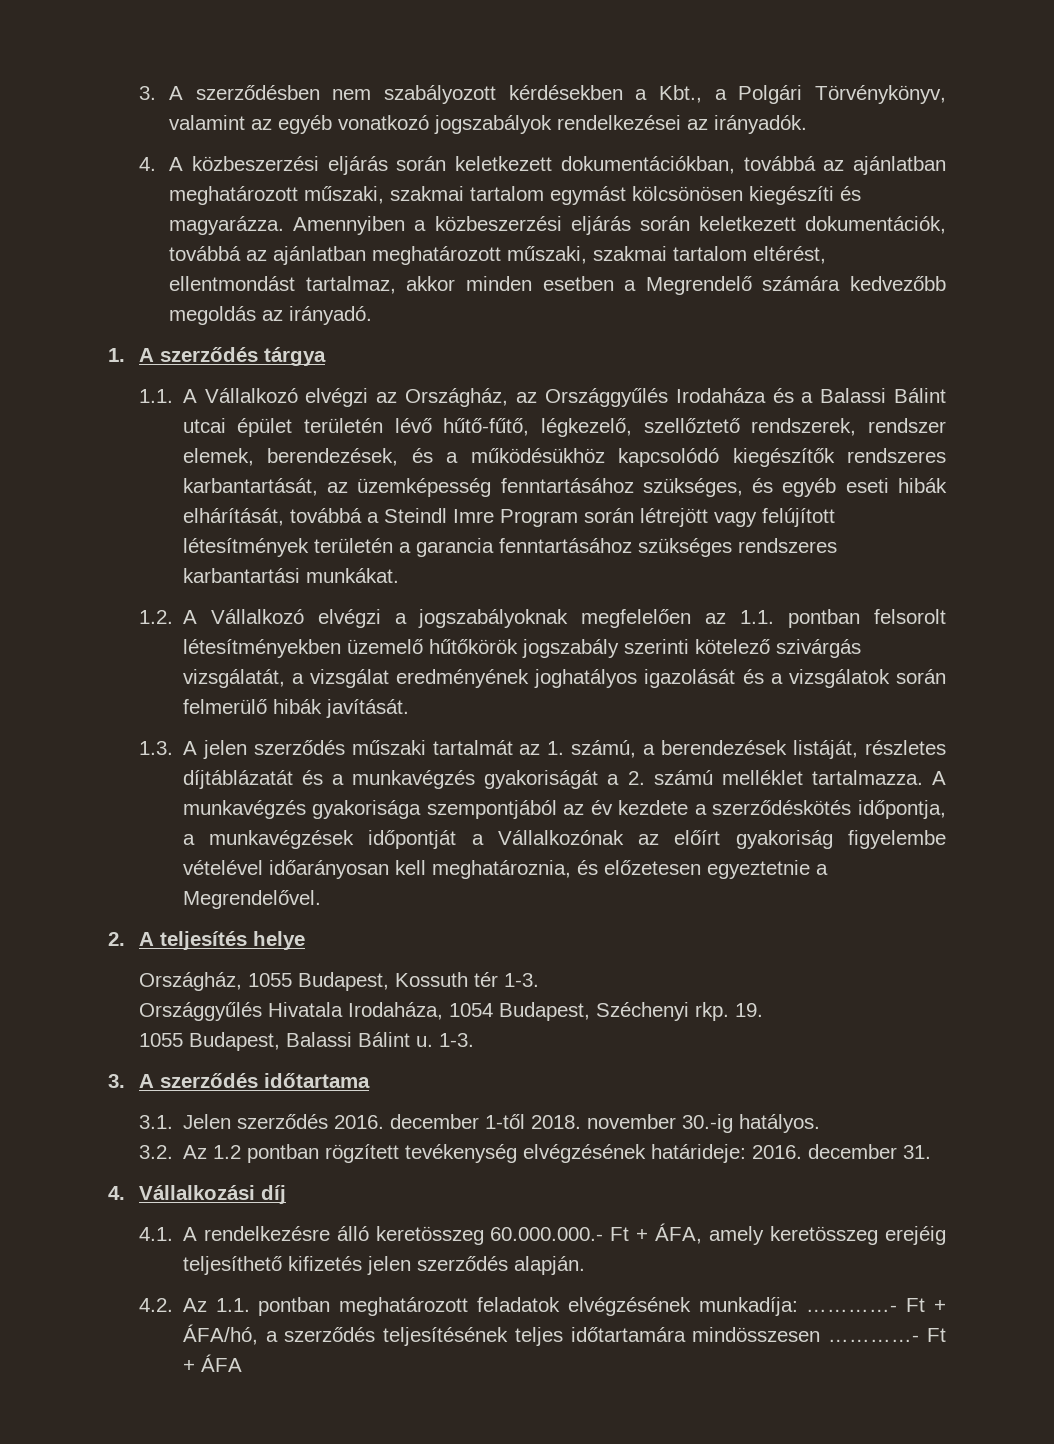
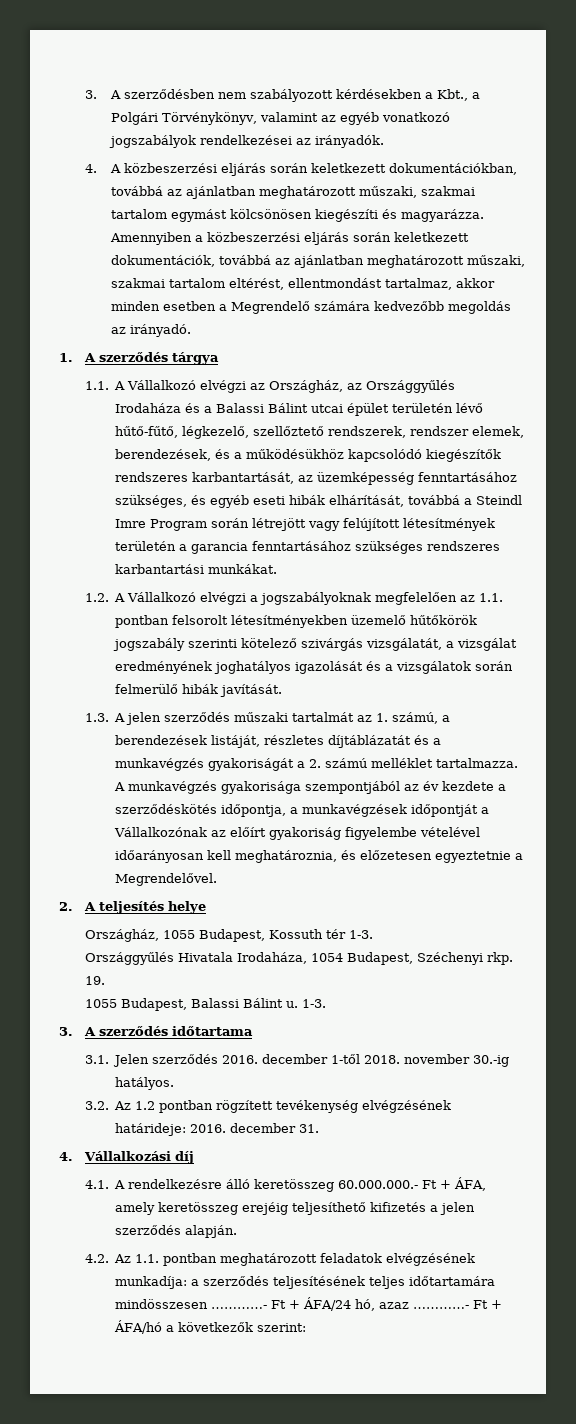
- 4.1. A rendelkezésre álló keretösszeg 60.000.000.- Ft + ÁFA, amely keretösszeg erejéig teljesíthető kifizetés jelen szerződés alapján.
+ 4.1. A rendelkezésre álló keretösszeg 60.000.000.- Ft + ÁFA, amely keretösszeg erejéig teljesíthető kifizetés a jelen szerződés alapján.
- 4.2. Az 1.1. pontban meghatározott feladatok elvégzésének munkadíja: …………- Ft + ÁFA/hó, a szerződés teljesítésének teljes időtartamára mindösszesen …………- Ft + ÁFA
+ 4.2. Az 1.1. pontban meghatározott feladatok elvégzésének munkadíja: a szerződés teljesítésének teljes időtartamára mindösszesen …………- Ft + ÁFA/24 hó, azaz …………- Ft + ÁFA/hó a következők szerint:

